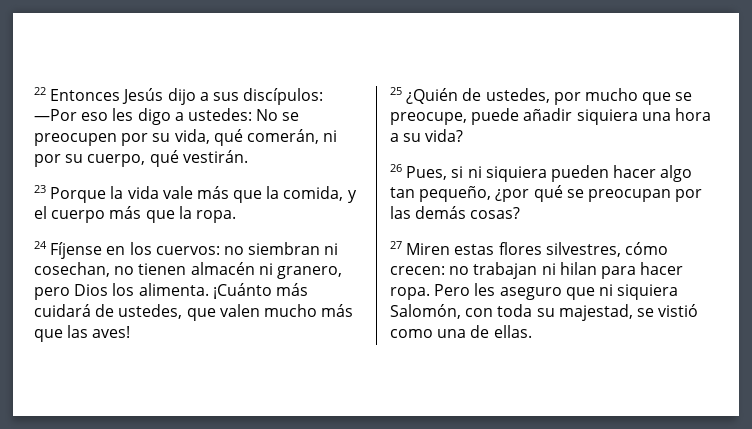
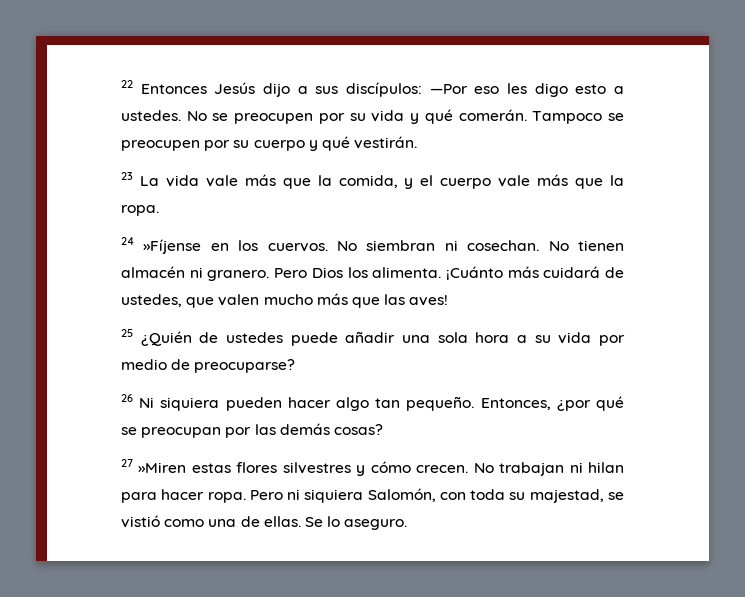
- 22 Entonces Jesús dijo a sus discípulos: —Por eso les digo a ustedes: No se preocupen por su vida, qué comerán, ni por su cuerpo, qué vestirán.
+ 22 Entonces Jesús dijo a sus discípulos: —Por eso les digo esto a ustedes. No se preocupen por su vida y qué comerán. Tampoco se preocupen por su cuerpo y qué vestirán.
- 23 Porque la vida vale más que la comida, y el cuerpo más que la ropa.
+ 23 La vida vale más que la comida, y el cuerpo vale más que la ropa.
- 24 Fíjense en los cuervos: no siembran ni cosechan, no tienen almacén ni granero, pero Dios los alimenta.
+ 24 »Fíjense en los cuervos. No siembran ni cosechan. No tienen almacén ni granero. Pero Dios los alimenta.
- 25 ¿Quién de ustedes, por mucho que se preocupe, puede añadir siquiera una hora a su vida?
- 26 Pues, si ni siquiera pueden hacer algo tan pequeño, ¿por qué se preocupan por las demás cosas?
+ 25 ¿Quién de ustedes puede añadir una sola hora a su vida por medio de preocuparse?
+ 26 Ni siquiera pueden hacer algo tan pequeño. Entonces, ¿por qué se preocupan por las demás cosas?
- 27 Miren estas flores silvestres, cómo crecen: no trabajan ni hilan para hacer ropa.
+ 27 »Miren estas flores silvestres y cómo crecen. No trabajan ni hilan para hacer ropa.
- Pero les aseguro que ni siquiera Salomón, con toda su majestad, se vistió como una de ellas.
+ Pero ni siquiera Salomón, con toda su majestad, se vistió como una de ellas.
+ Se lo aseguro.

